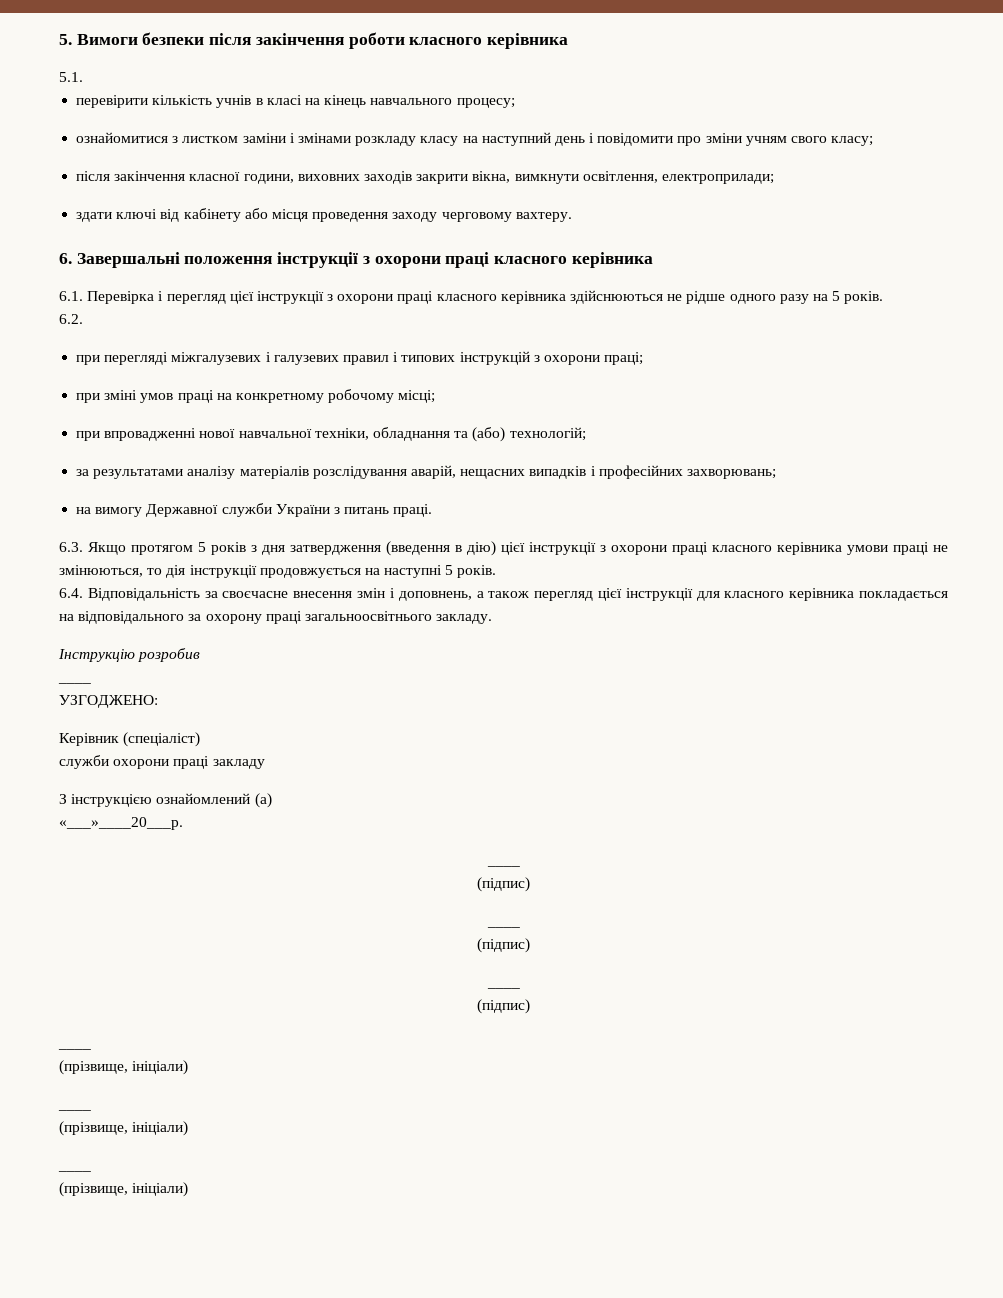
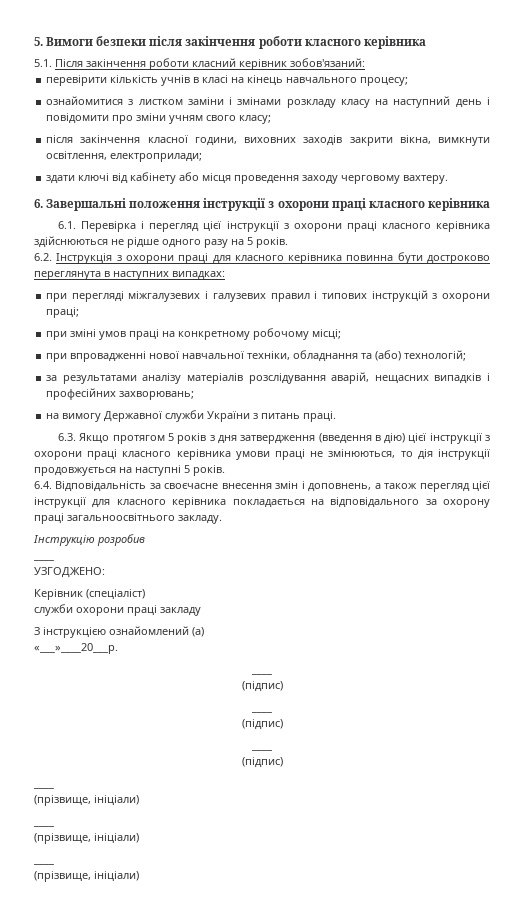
- 5.1.
+ 5.1. Після закінчення роботи класний керівник зобов'язаний:
- 6.2.
+ 6.2. Інструкція з охорони праці для класного керівника повинна бути достроково переглянута в наступних випадках:

